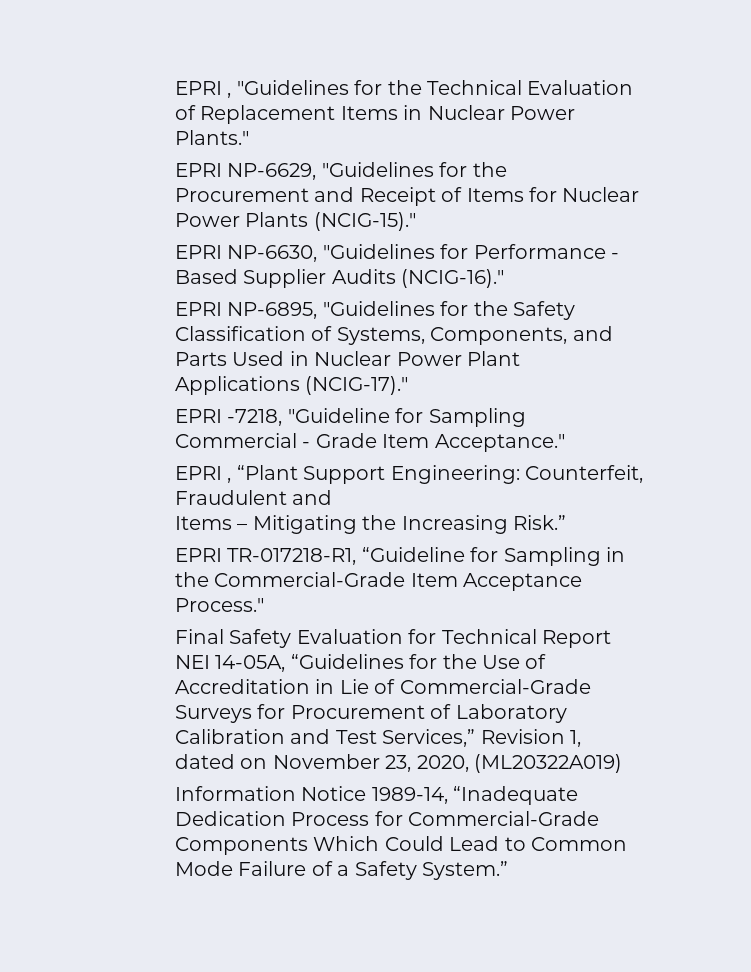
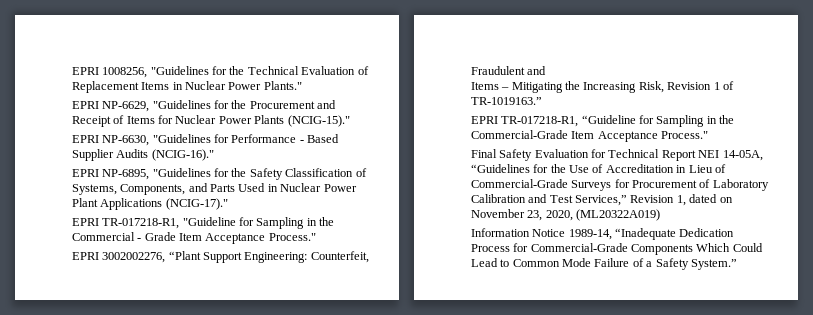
- EPRI , "Guidelines for the Technical Evaluation of Replacement Items in Nuclear Power Plants."
+ EPRI 1008256, "Guidelines for the Technical Evaluation of Replacement Items in Nuclear Power Plants."
- EPRI -7218, "Guideline for Sampling Commercial - Grade Item Acceptance."
- EPRI , “Plant Support Engineering: Counterfeit, Fraudulent and
+ EPRI TR-017218-R1, "Guideline for Sampling in the Commercial - Grade Item Acceptance Process."
+ EPRI 3002002276, “Plant Support Engineering: Counterfeit, Fraudulent and
- Items – Mitigating the Increasing Risk.”
+ Items – Mitigating the Increasing Risk, Revision 1 of TR-1019163.”
- Final Safety Evaluation for Technical Report NEI 14-05A, “Guidelines for the Use of Accreditation in Lie of Commercial-Grade Surveys for Procurement of Laboratory Calibration and Test Services,” Revision 1, dated on November 23, 2020, (ML20322A019)
+ Final Safety Evaluation for Technical Report NEI 14-05A, “Guidelines for the Use of Accreditation in Lieu of Commercial-Grade Surveys for Procurement of Laboratory Calibration and Test Services,” Revision 1, dated on November 23, 2020, (ML20322A019)

